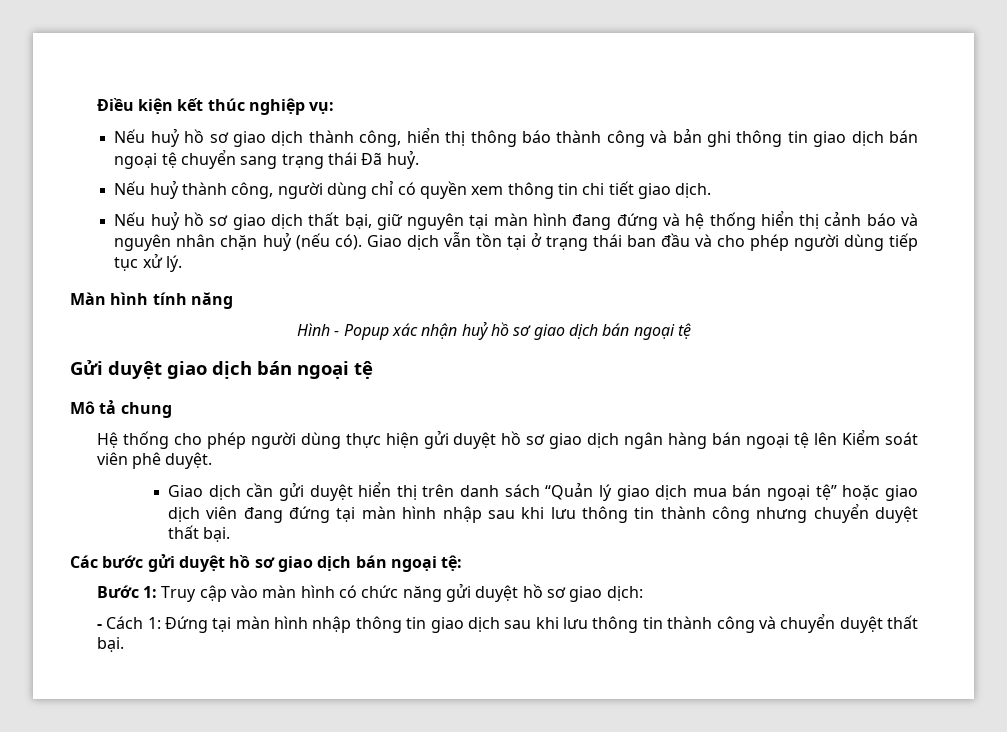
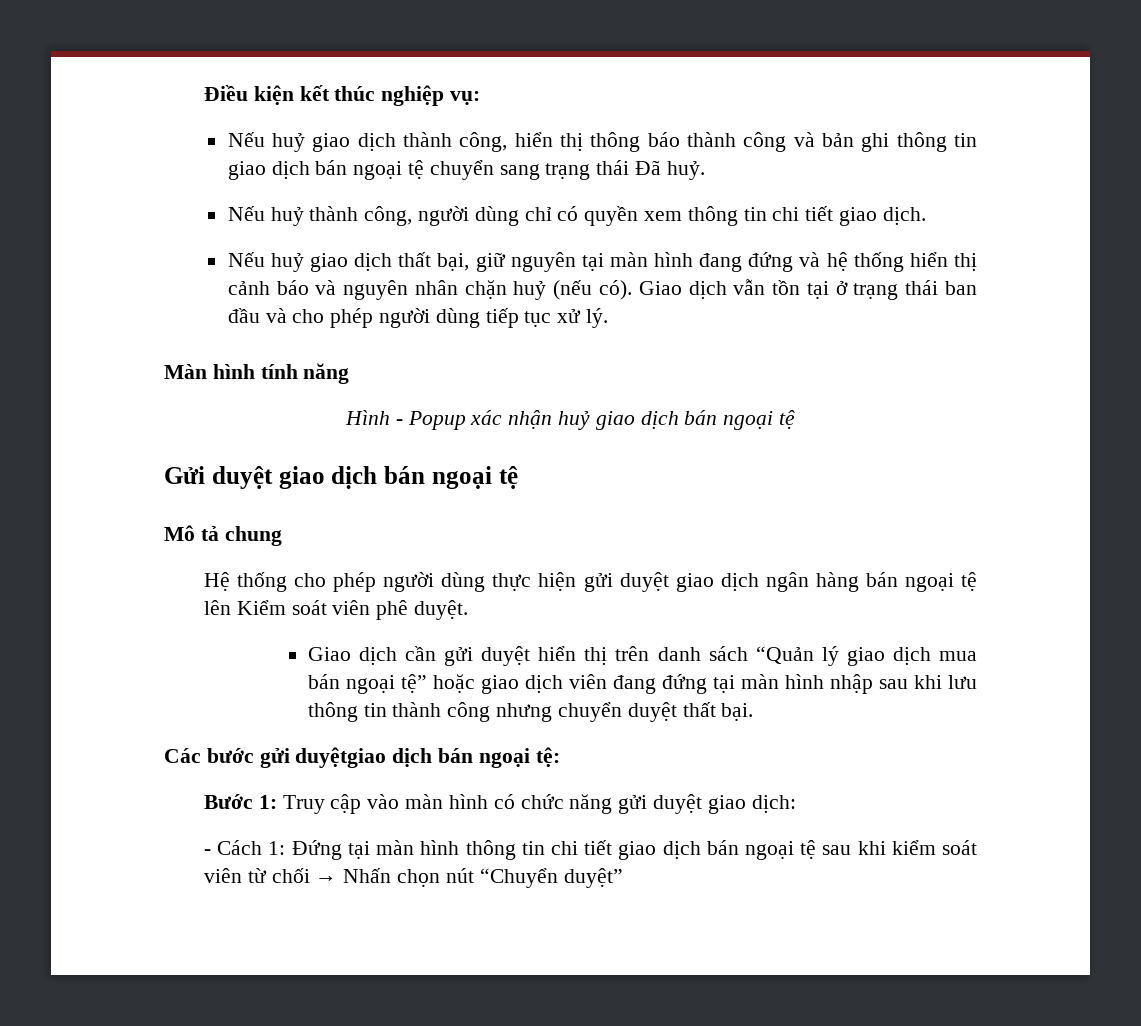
- Nếu huỷ hồ sơ giao dịch thành công, hiển thị thông báo thành công và bản ghi thông tin giao dịch bán ngoại tệ chuyển sang trạng thái Đã huỷ.
+ Nếu huỷ giao dịch thành công, hiển thị thông báo thành công và bản ghi thông tin giao dịch bán ngoại tệ chuyển sang trạng thái Đã huỷ.
- Nếu huỷ hồ sơ giao dịch thất bại, giữ nguyên tại màn hình đang đứng và hệ thống hiển thị cảnh báo và nguyên nhân chặn huỷ (nếu có).
+ Nếu huỷ giao dịch thất bại, giữ nguyên tại màn hình đang đứng và hệ thống hiển thị cảnh báo và nguyên nhân chặn huỷ (nếu có).
- Hình - Popup xác nhận huỷ hồ sơ giao dịch bán ngoại tệ
+ Hình - Popup xác nhận huỷ giao dịch bán ngoại tệ
- Hệ thống cho phép người dùng thực hiện gửi duyệt hồ sơ giao dịch ngân hàng bán ngoại tệ lên Kiểm soát viên phê duyệt.
+ Hệ thống cho phép người dùng thực hiện gửi duyệt giao dịch ngân hàng bán ngoại tệ lên Kiểm soát viên phê duyệt.
- Các bước gửi duyệt hồ sơ giao dịch bán ngoại tệ:
+ Các bước gửi duyệtgiao dịch bán ngoại tệ:
- Bước 1: Truy cập vào màn hình có chức năng gửi duyệt hồ sơ giao dịch:
+ Bước 1: Truy cập vào màn hình có chức năng gửi duyệt giao dịch:
- - Cách 1: Đứng tại màn hình nhập thông tin giao dịch sau khi lưu thông tin thành công và chuyển duyệt thất bại.
+ - Cách 1: Đứng tại màn hình thông tin chi tiết giao dịch bán ngoại tệ sau khi kiểm soát viên từ chối → Nhấn chọn nút “Chuyển duyệt”

